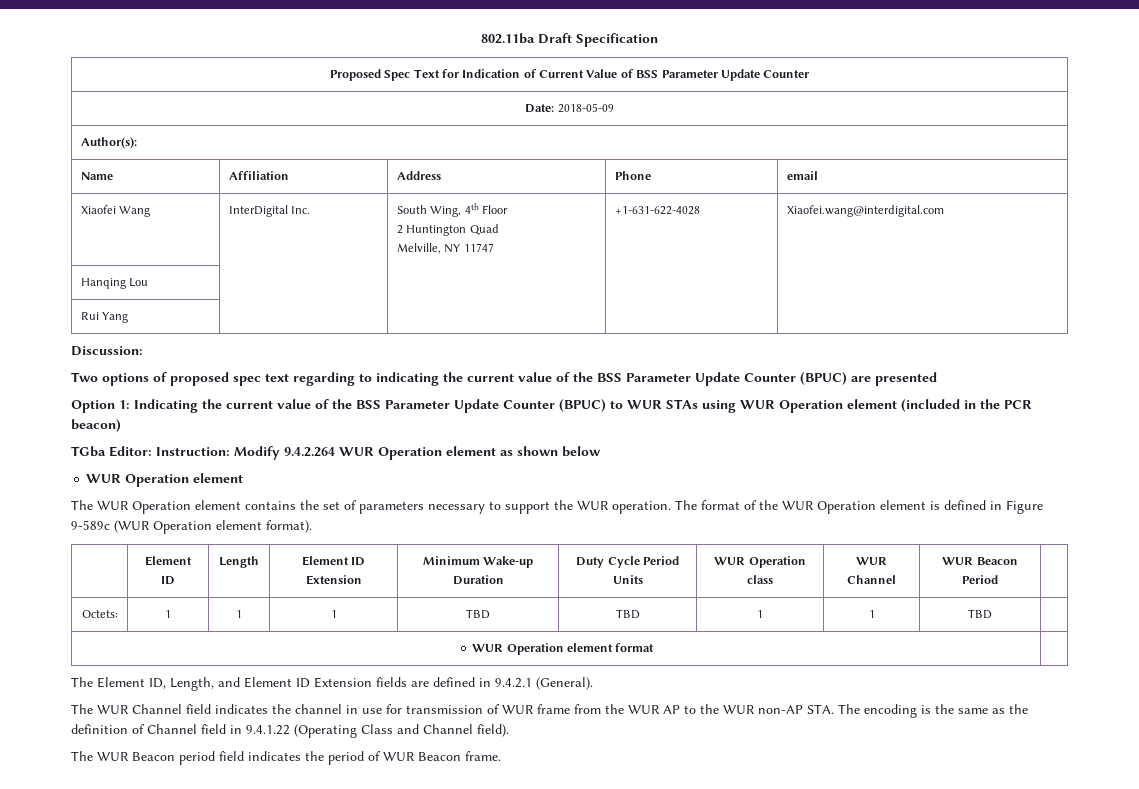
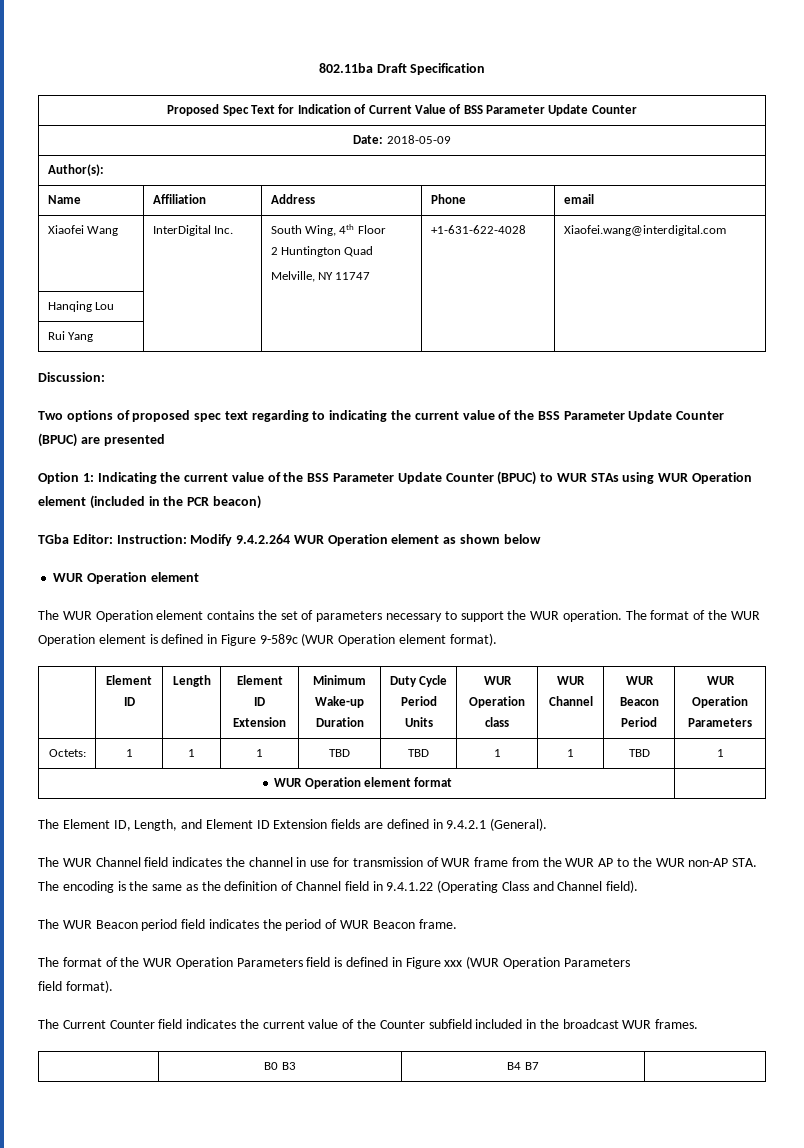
- | Element ID | Length | Element ID Extension | Minimum Wake-up Duration | Duty Cycle Period Units | WUR Operation class | WUR Channel | WUR Beacon Period |
+ | Element ID | Length | Element ID Extension | Minimum Wake-up Duration | Duty Cycle Period Units | WUR Operation class | WUR Channel | WUR Beacon Period | WUR Operation Parameters
- Octets: | 1 | 1 | 1 | TBD | TBD | 1 | 1 | TBD |
+ Octets: | 1 | 1 | 1 | TBD | TBD | 1 | 1 | TBD | 1
+ The format of the WUR Operation Parameters field is defined in Figure xxx (WUR Operation Parameters
+ field format).
+ The Current Counter field indicates the current value of the Counter subfield included in the broadcast WUR frames.
+ | B0 B3 | B4 B7 |

